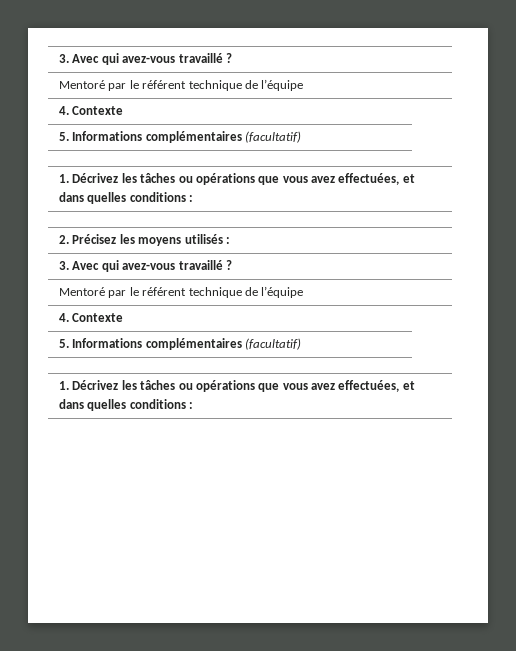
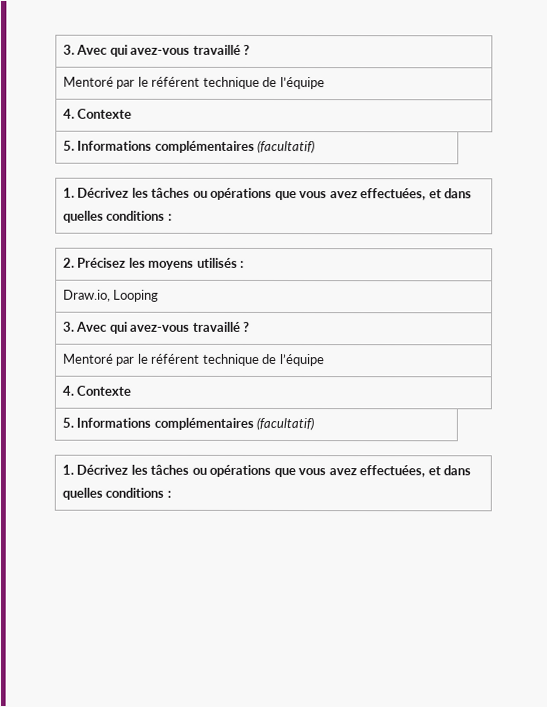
+ Draw.io, Looping

